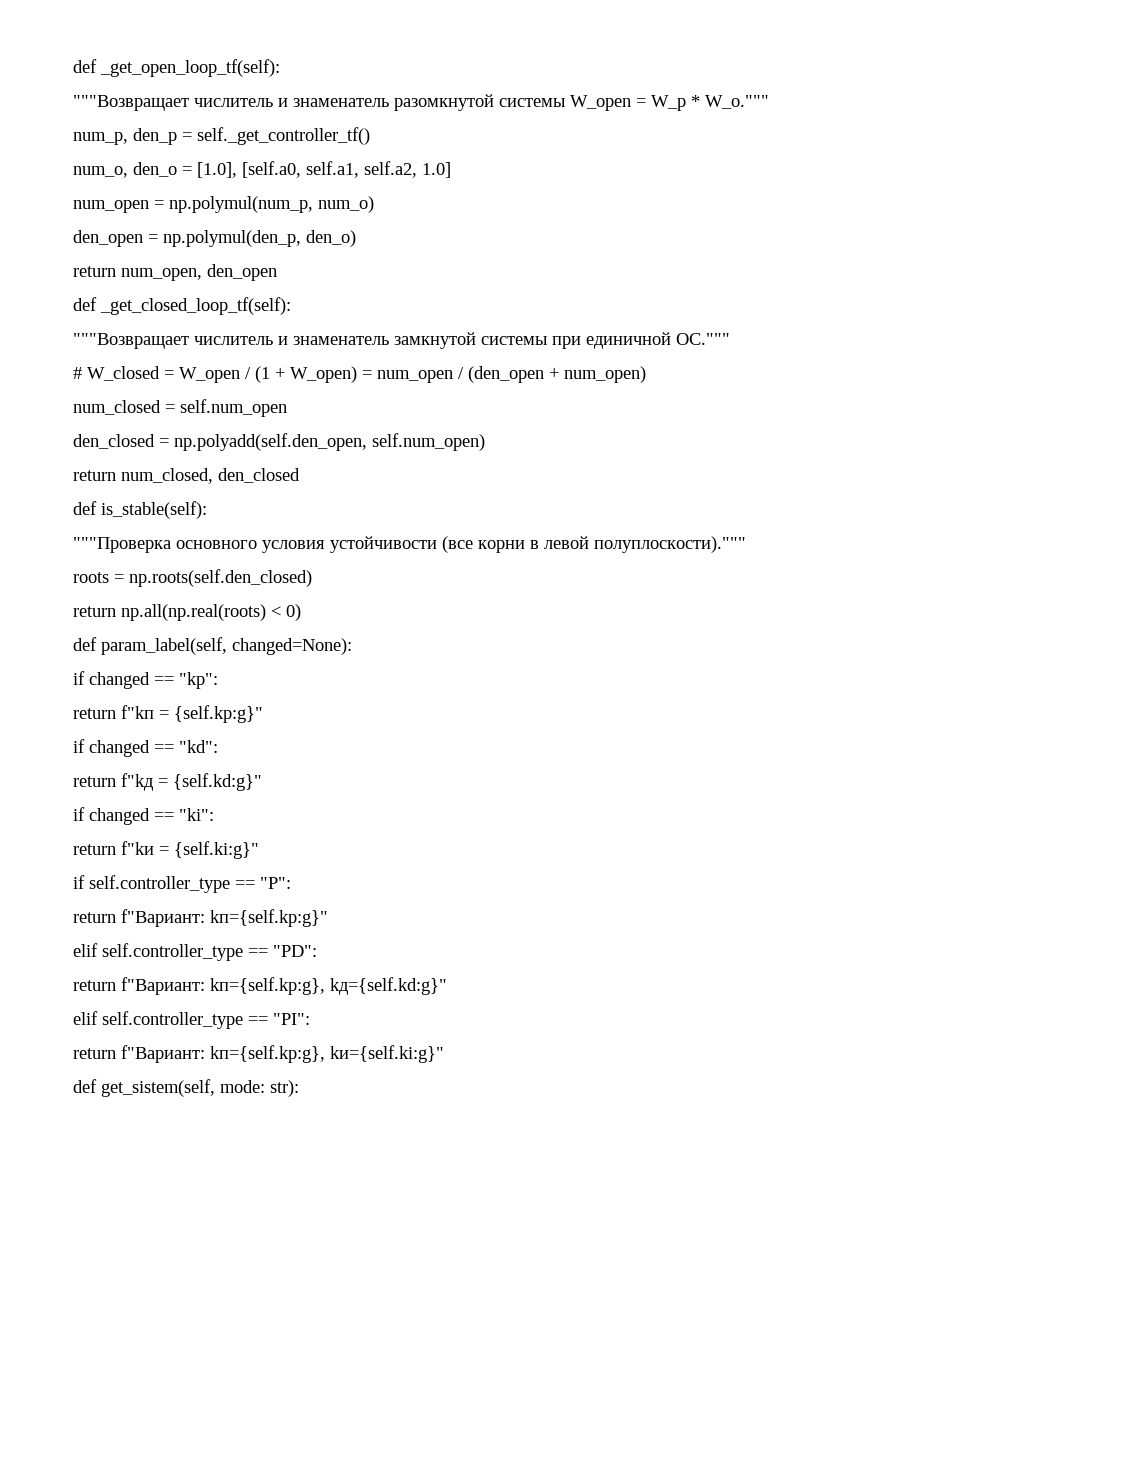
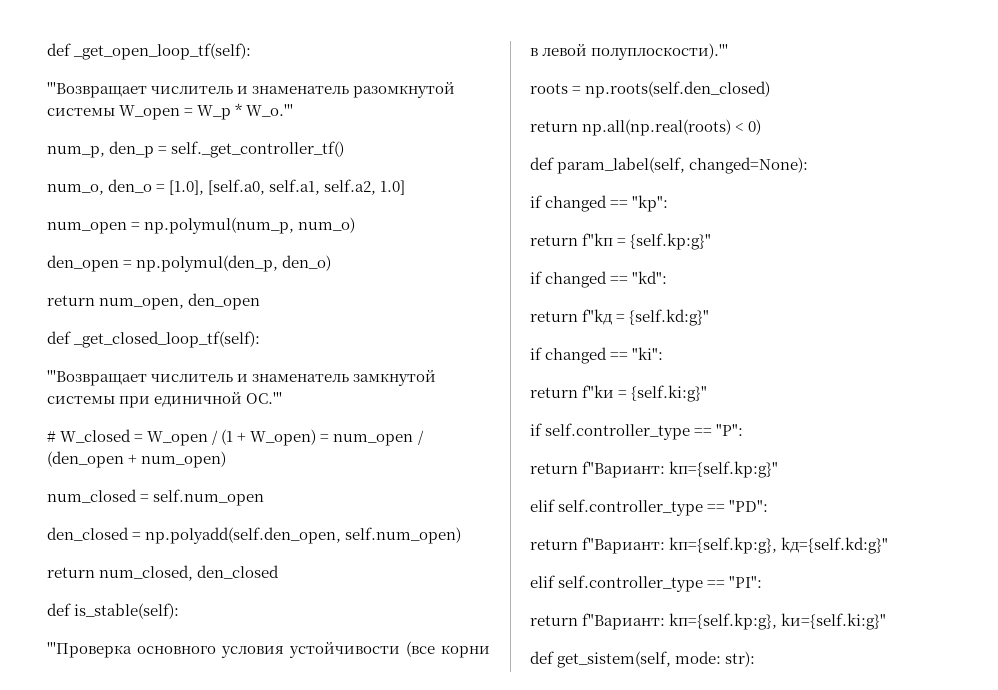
- """Возвращает числитель и знаменатель разомкнутой системы W_open = W_p * W_o."""
+ '''Возвращает числитель и знаменатель разомкнутой системы W_open = W_p * W_o.'''
- """Возвращает числитель и знаменатель замкнутой системы при единичной ОС."""
+ '''Возвращает числитель и знаменатель замкнутой системы при единичной ОС.'''
- """Проверка основного условия устойчивости (все корни в левой полуплоскости)."""
+ '''Проверка основного условия устойчивости (все корни в левой полуплоскости).'''

